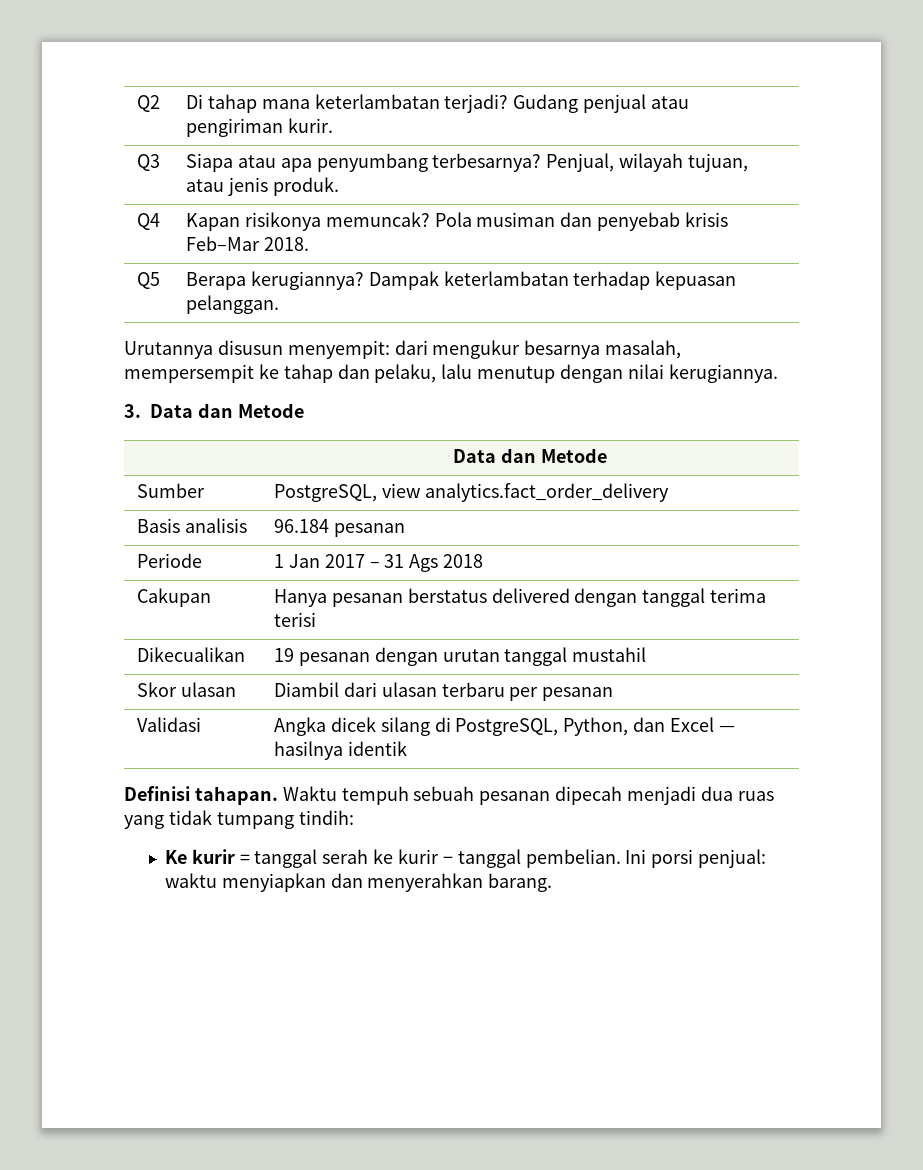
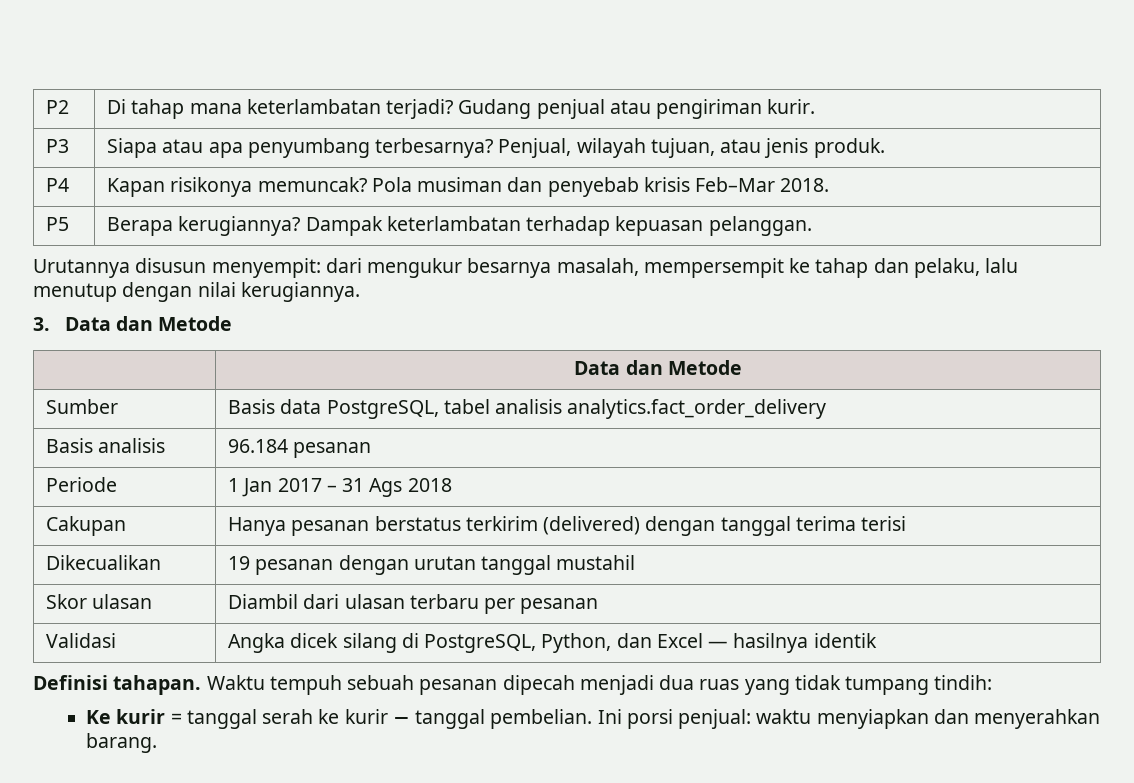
- Q2 | Di tahap mana keterlambatan terjadi? Gudang penjual atau pengiriman kurir.
+ P2 | Di tahap mana keterlambatan terjadi? Gudang penjual atau pengiriman kurir.
- Q3 | Siapa atau apa penyumbang terbesarnya? Penjual, wilayah tujuan, atau jenis produk.
+ P3 | Siapa atau apa penyumbang terbesarnya? Penjual, wilayah tujuan, atau jenis produk.
- Q4 | Kapan risikonya memuncak? Pola musiman dan penyebab krisis Feb–Mar 2018.
+ P4 | Kapan risikonya memuncak? Pola musiman dan penyebab krisis Feb–Mar 2018.
- Q5 | Berapa kerugiannya? Dampak keterlambatan terhadap kepuasan pelanggan.
+ P5 | Berapa kerugiannya? Dampak keterlambatan terhadap kepuasan pelanggan.
- Sumber | PostgreSQL, view analytics.fact_order_delivery
+ Sumber | Basis data PostgreSQL, tabel analisis analytics.fact_order_delivery
- Cakupan | Hanya pesanan berstatus delivered dengan tanggal terima terisi
+ Cakupan | Hanya pesanan berstatus terkirim (delivered) dengan tanggal terima terisi

